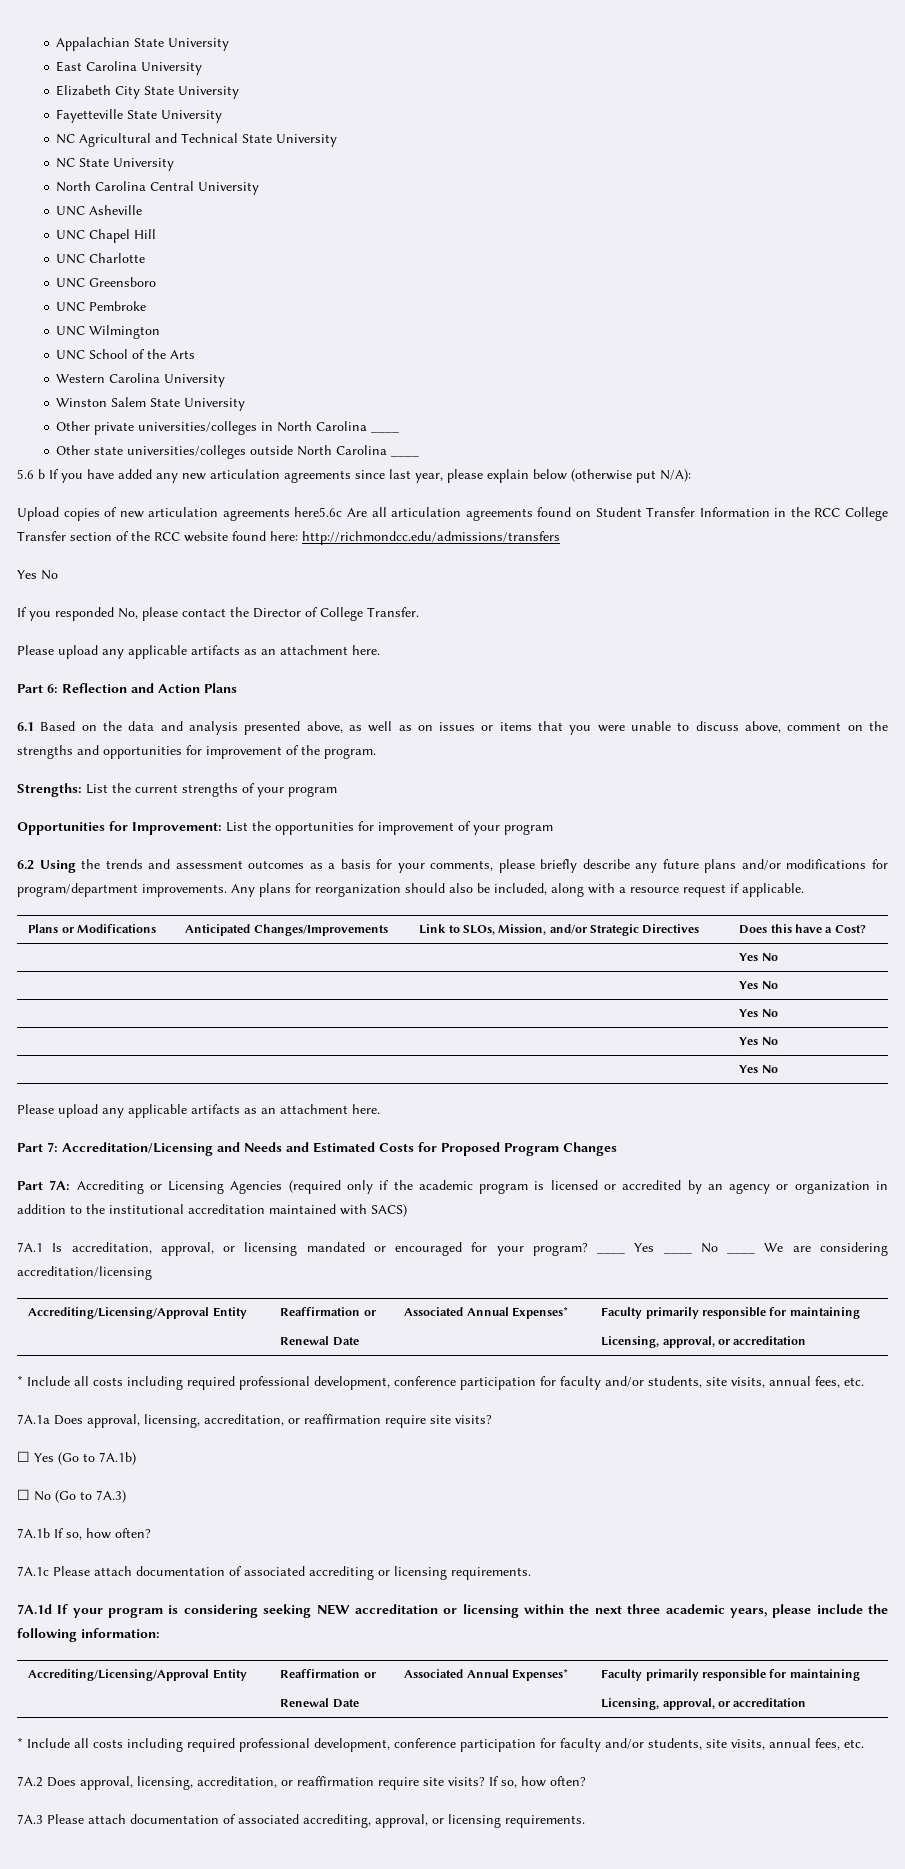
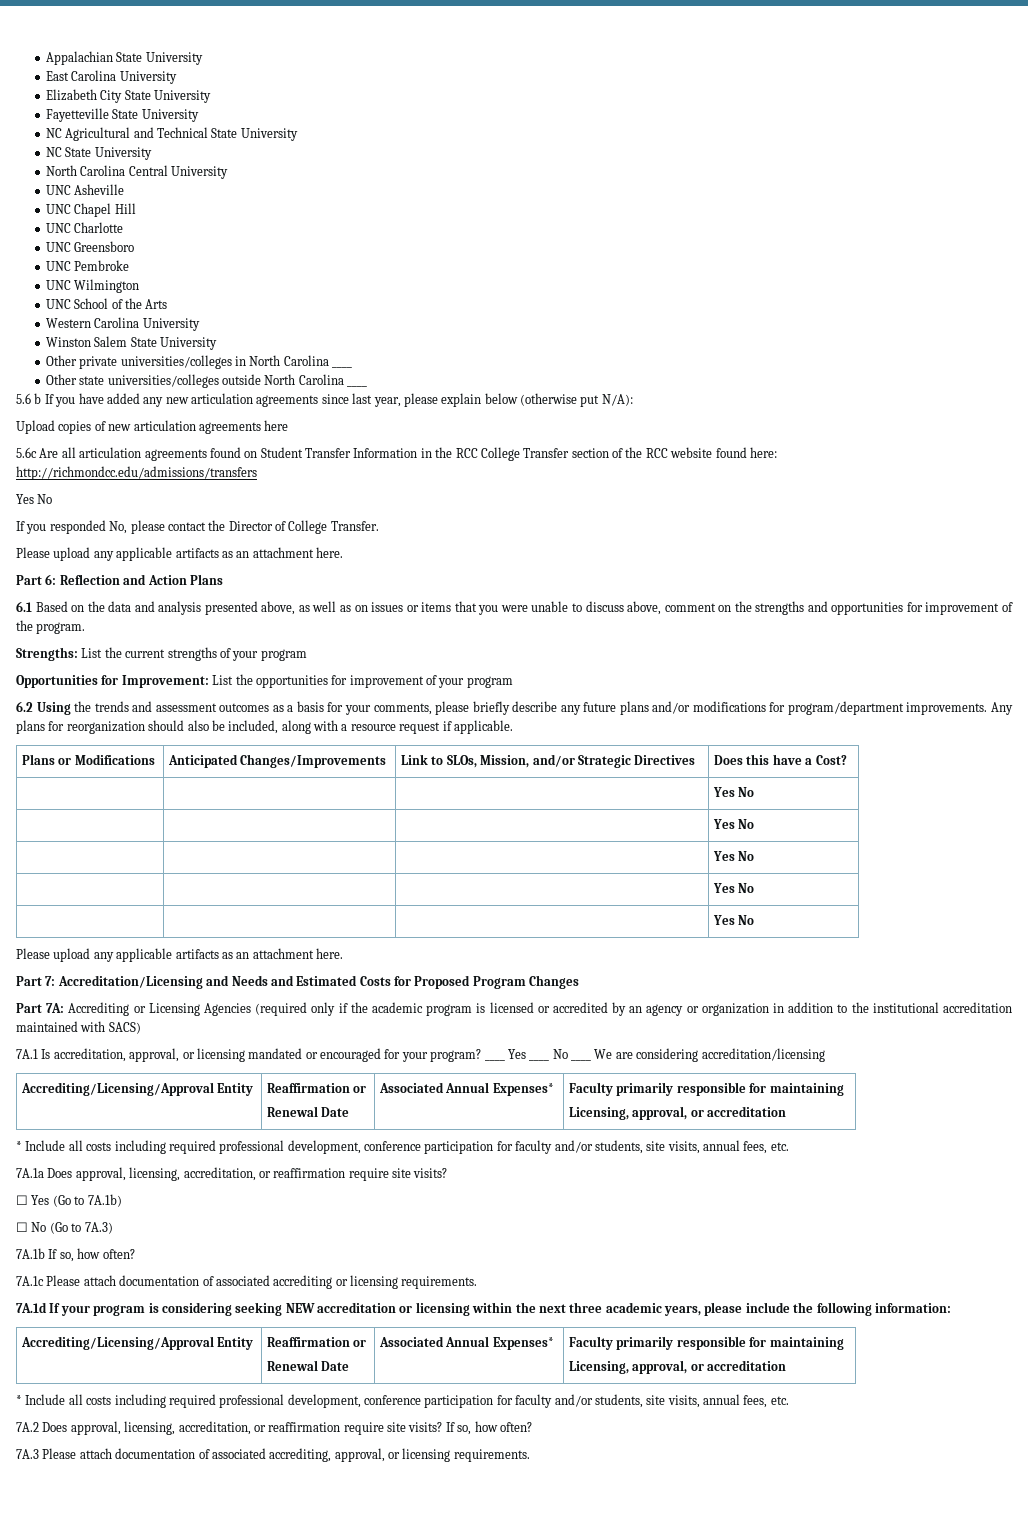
- Upload copies of new articulation agreements here5.6c Are all articulation agreements found on Student Transfer Information in the RCC College Transfer section of the RCC website found here: http://richmondcc.edu/admissions/transfers
+ Upload copies of new articulation agreements here
+ 5.6c Are all articulation agreements found on Student Transfer Information in the RCC College Transfer section of the RCC website found here: http://richmondcc.edu/admissions/transfers

